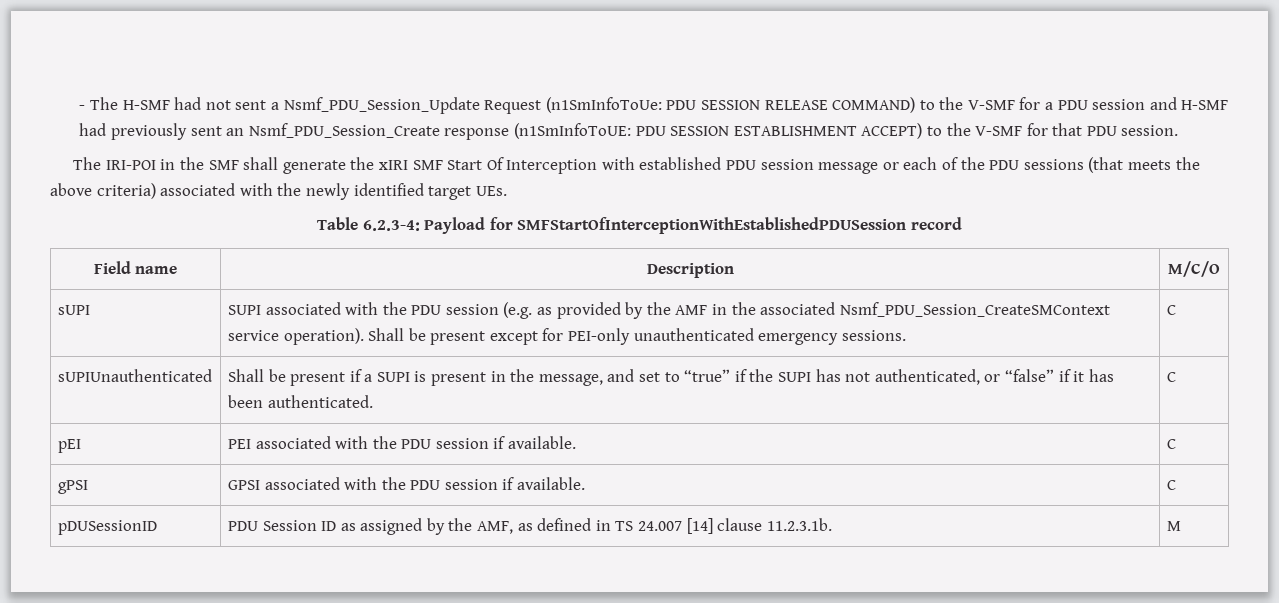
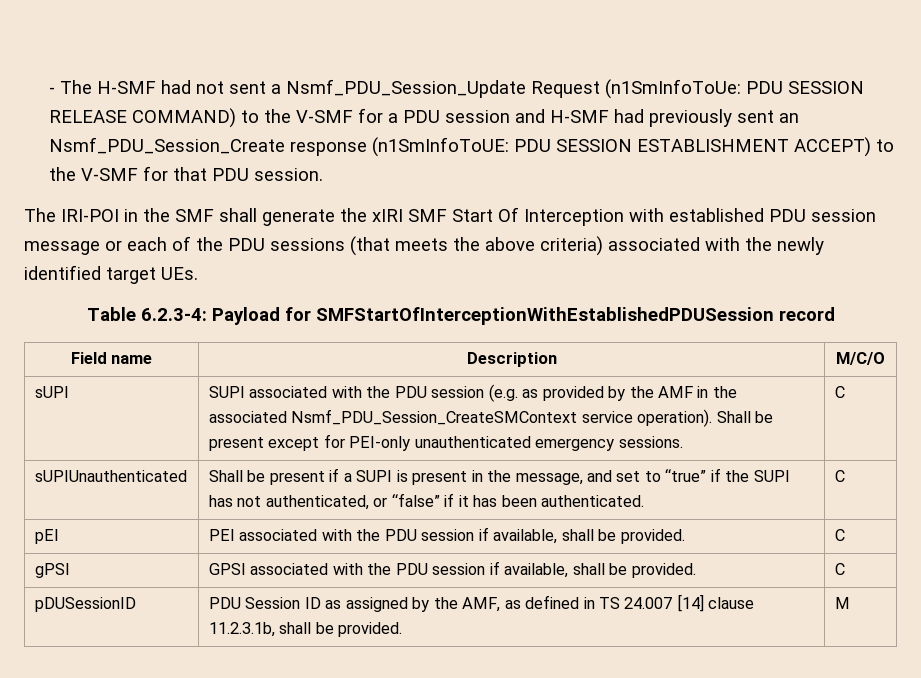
- pEI | PEI associated with the PDU session if available. | C
+ pEI | PEI associated with the PDU session if available, shall be provided. | C
- gPSI | GPSI associated with the PDU session if available. | C
+ gPSI | GPSI associated with the PDU session if available, shall be provided. | C
- pDUSessionID | PDU Session ID as assigned by the AMF, as defined in TS 24.007 [14] clause 11.2.3.1b. | M
+ pDUSessionID | PDU Session ID as assigned by the AMF, as defined in TS 24.007 [14] clause 11.2.3.1b, shall be provided. | M

